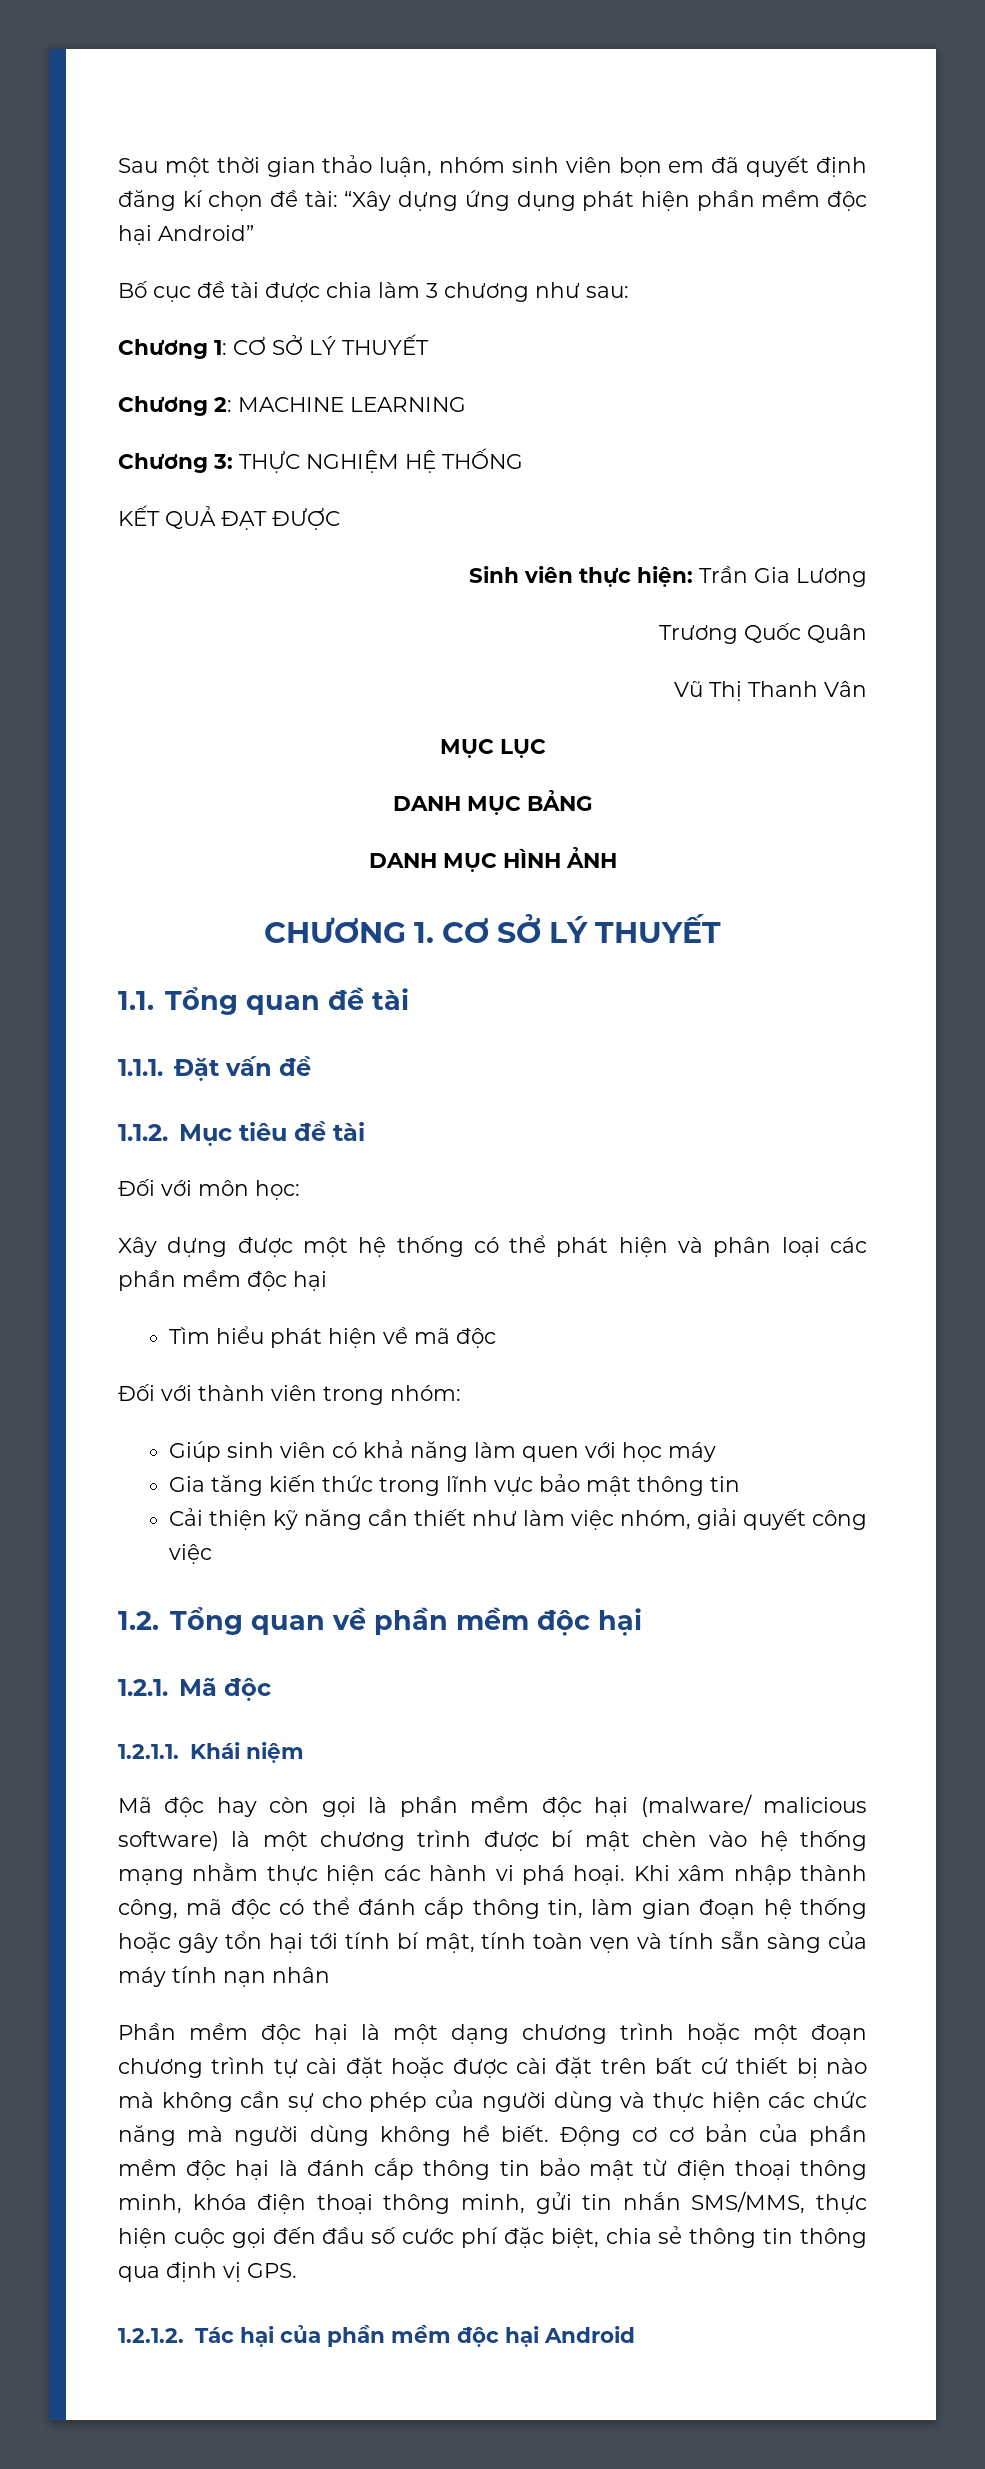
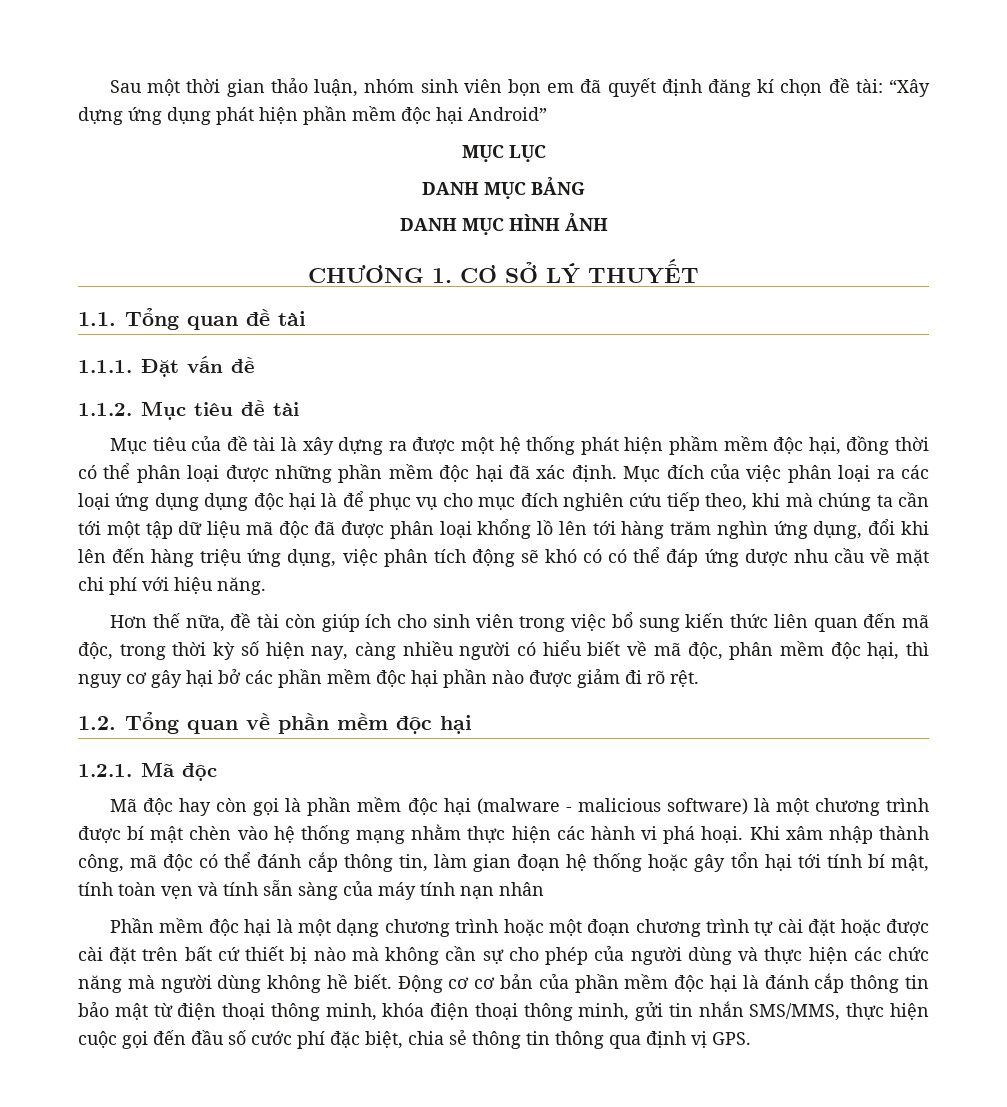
- Bố cục đề tài được chia làm 3 chương như sau:
- Chương 1: CƠ SỞ LÝ THUYẾT
- Chương 2: MACHINE LEARNING
- Chương 3: THỰC NGHIỆM HỆ THỐNG
- KẾT QUẢ ĐẠT ĐƯỢC
- Sinh viên thực hiện: Trần Gia Lương
- Trương Quốc Quân
- Vũ Thị Thanh Vân
- Đối với môn học:
- Xây dựng được một hệ thống có thể phát hiện và phân loại các phần mềm độc hại
- Tìm hiểu phát hiện về mã độc
- Đối với thành viên trong nhóm:
- Giúp sinh viên có khả năng làm quen với học máy
- Gia tăng kiến thức trong lĩnh vực bảo mật thông tin
- Cải thiện kỹ năng cần thiết như làm việc nhóm, giải quyết công việc
+ Mục tiêu của đề tài là xây dựng ra được một hệ thống phát hiện phầm mềm độc hại, đồng thời có thể phân loại được những phần mềm độc hại đã xác định. Mục đích của việc phân loại ra các loại ứng dụng dụng độc hại là để phục vụ cho mục đích nghiên cứu tiếp theo, khi mà chúng ta cần tới một tập dữ liệu mã độc đã được phân loại khổng lồ lên tới hàng trăm nghìn ứng dụng, đổi khi lên đến hàng triệu ứng dụng, việc phân tích động sẽ khó có có thể đáp ứng dược nhu cầu về mặt chi phí với hiệu năng.
+ Hơn thế nữa, đề tài còn giúp ích cho sinh viên trong việc bổ sung kiến thức liên quan đến mã độc, trong thời kỳ số hiện nay, càng nhiều người có hiểu biết về mã độc, phân mềm độc hại, thì nguy cơ gây hại bở các phần mềm độc hại phần nào được giảm đi rõ rệt.
- 1.2.1.1. Khái niệm
- Mã độc hay còn gọi là phần mềm độc hại (malware/ malicious software) là một chương trình được bí mật chèn vào hệ thống mạng nhằm thực hiện các hành vi phá hoại.
+ Mã độc hay còn gọi là phần mềm độc hại (malware - malicious software) là một chương trình được bí mật chèn vào hệ thống mạng nhằm thực hiện các hành vi phá hoại.
- 1.2.1.2. Tác hại của phần mềm độc hại Android

